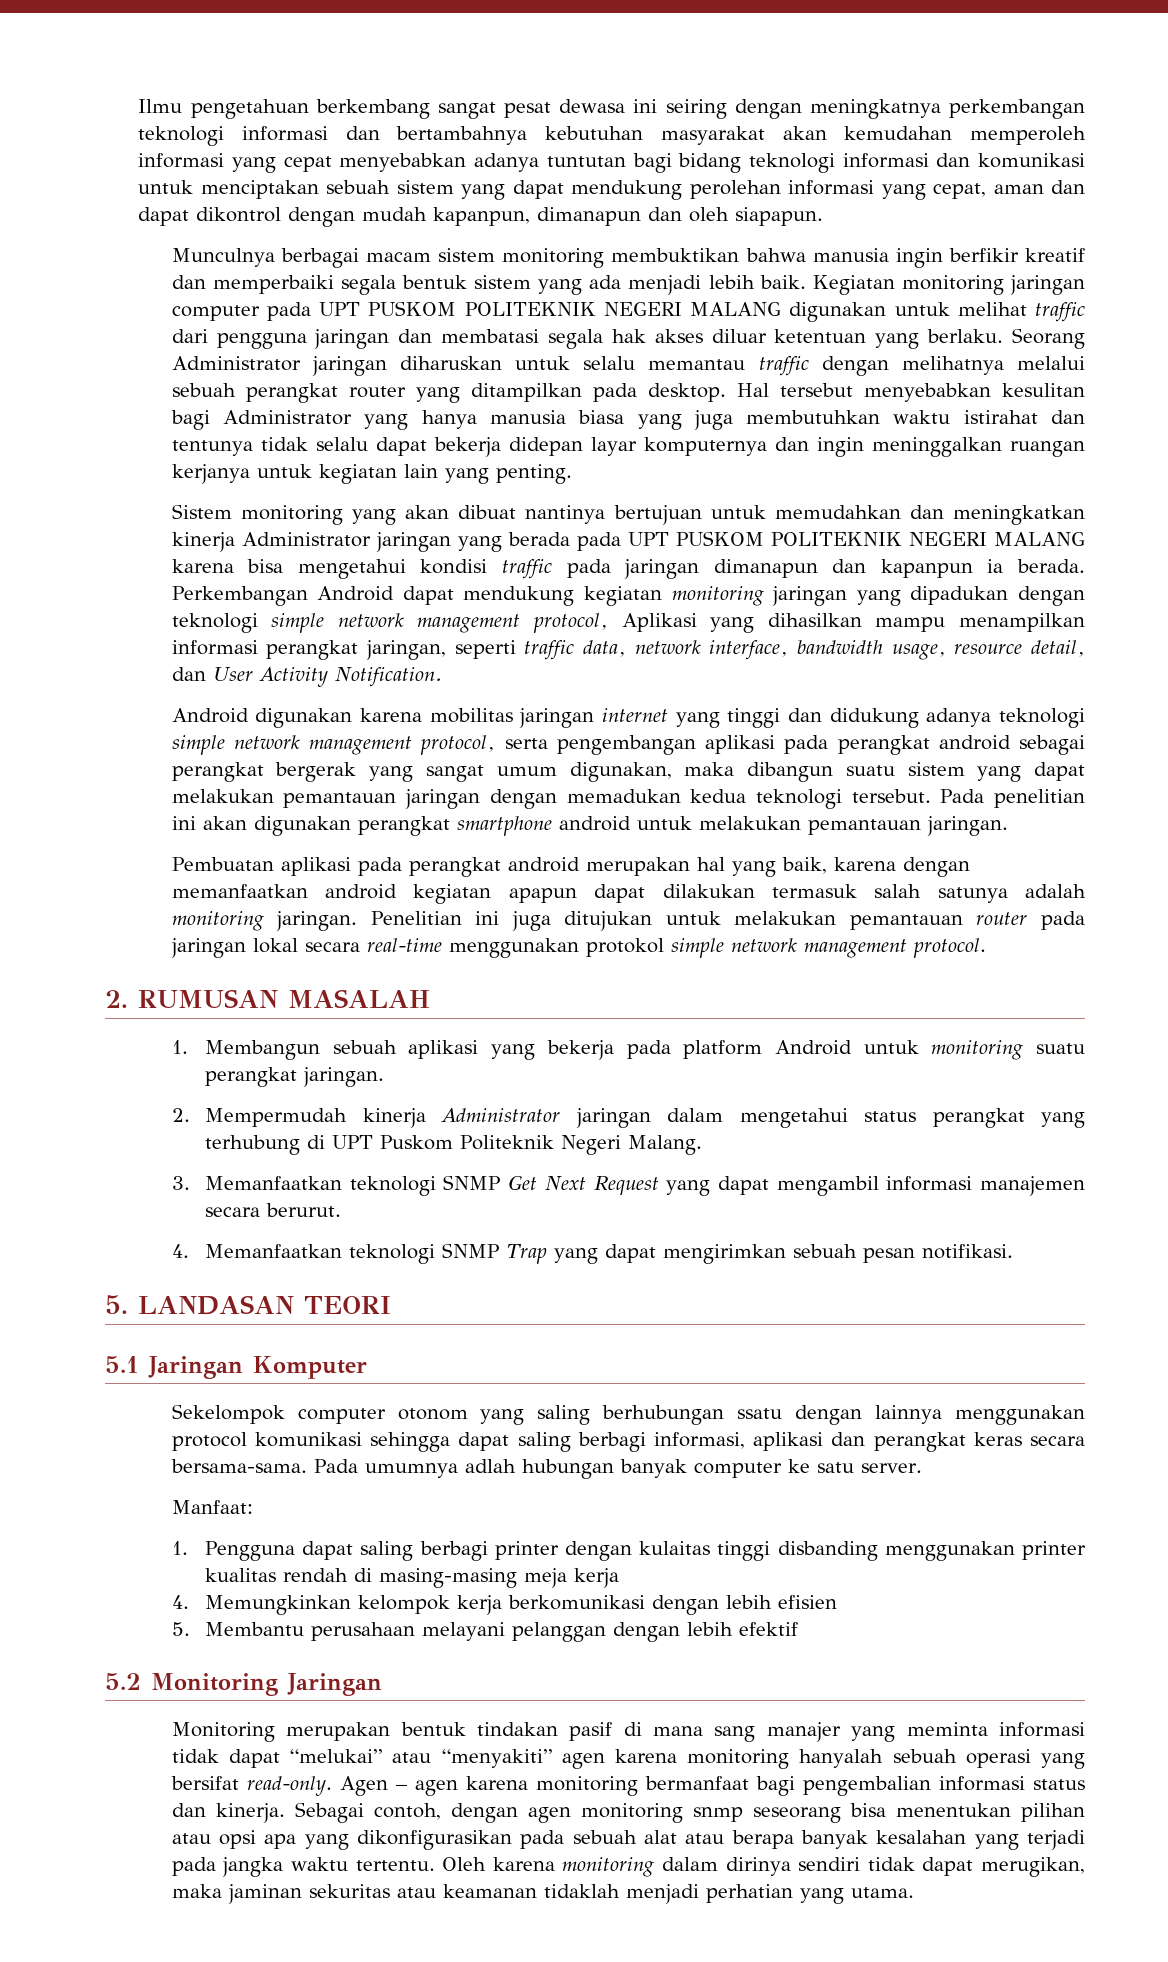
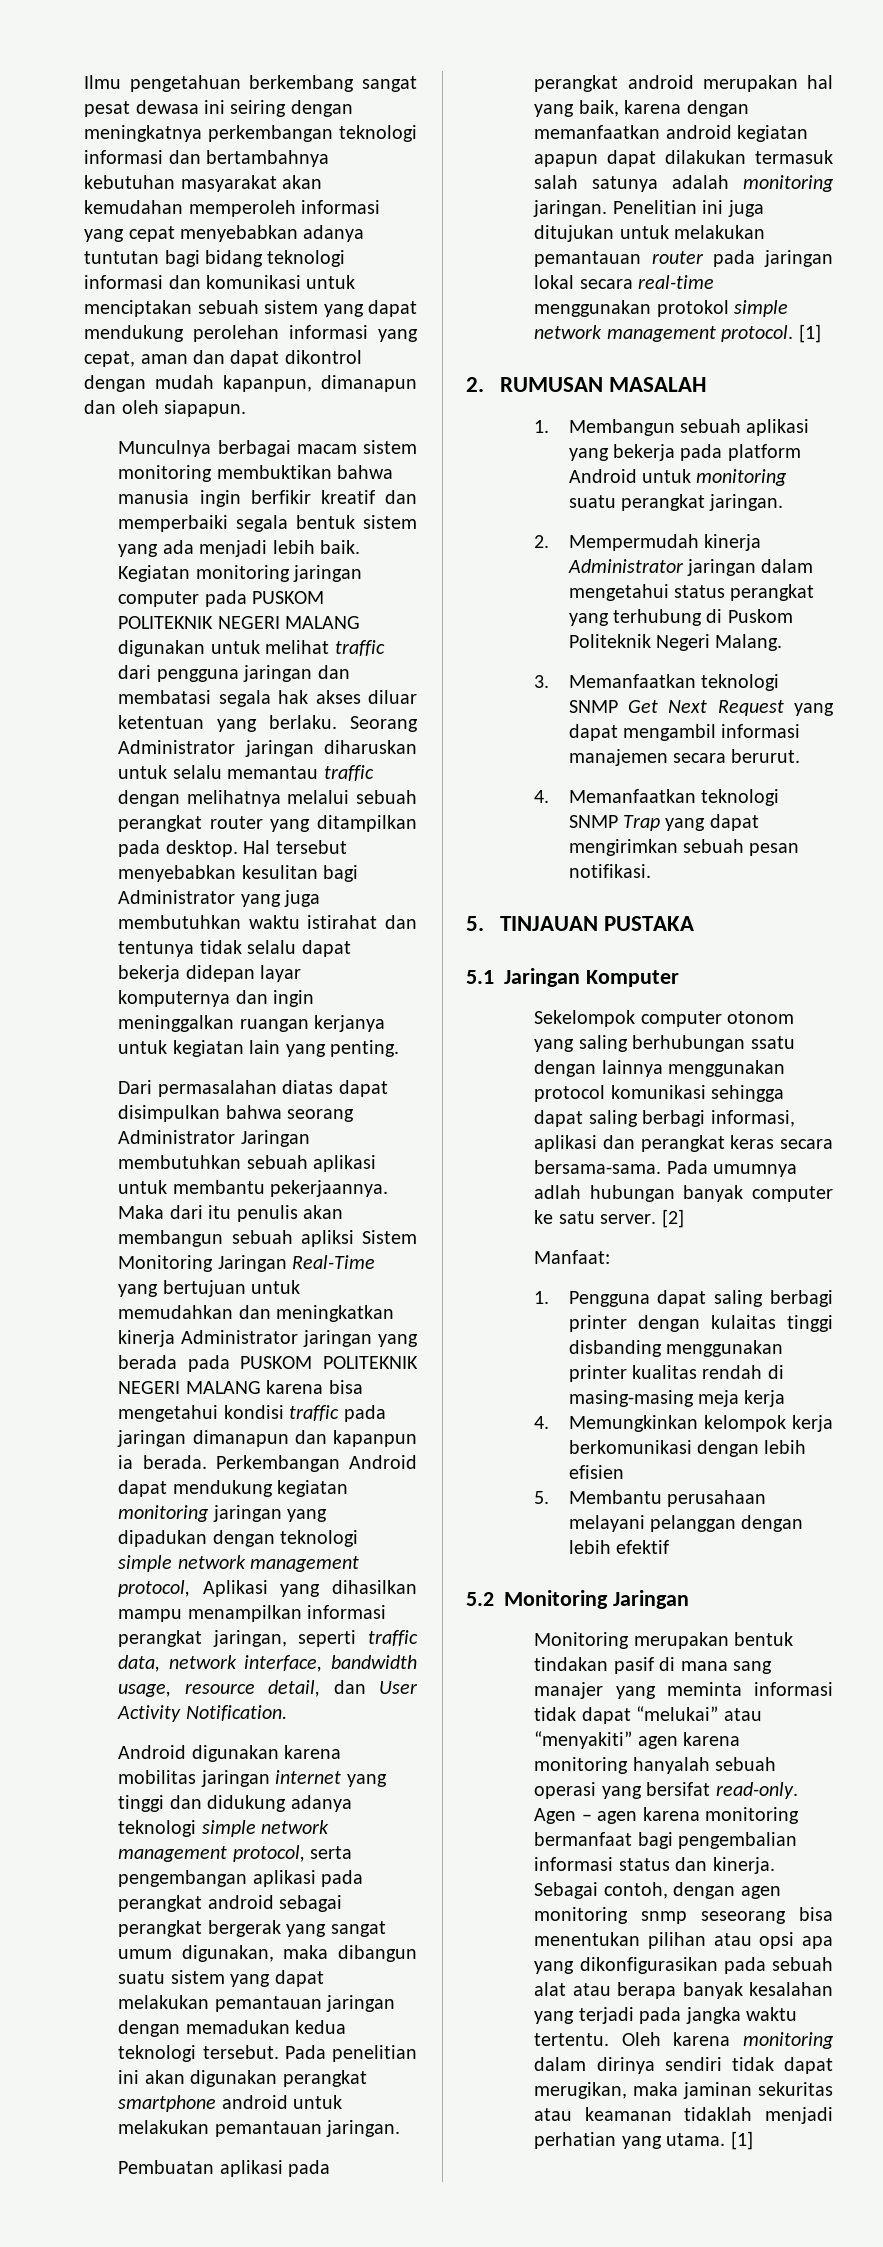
- Kegiatan monitoring jaringan computer pada UPT PUSKOM POLITEKNIK NEGERI MALANG digunakan untuk melihat traffic dari pengguna jaringan dan membatasi segala hak akses diluar ketentuan yang berlaku.
+ Kegiatan monitoring jaringan computer pada PUSKOM POLITEKNIK NEGERI MALANG digunakan untuk melihat traffic dari pengguna jaringan dan membatasi segala hak akses diluar ketentuan yang berlaku.
- Hal tersebut menyebabkan kesulitan bagi Administrator yang hanya manusia biasa yang juga membutuhkan waktu istirahat dan tentunya tidak selalu dapat bekerja didepan layar komputernya dan ingin meninggalkan ruangan kerjanya untuk kegiatan lain yang penting.
+ Hal tersebut menyebabkan kesulitan bagi Administrator yang juga membutuhkan waktu istirahat dan tentunya tidak selalu dapat bekerja didepan layar komputernya dan ingin meninggalkan ruangan kerjanya untuk kegiatan lain yang penting.
- Sistem monitoring yang akan dibuat nantinya bertujuan untuk memudahkan dan meningkatkan kinerja Administrator jaringan yang berada pada UPT PUSKOM POLITEKNIK NEGERI MALANG karena bisa mengetahui kondisi traffic pada jaringan dimanapun dan kapanpun ia berada.
+ Dari permasalahan diatas dapat disimpulkan bahwa seorang Administrator Jaringan membutuhkan sebuah aplikasi untuk membantu pekerjaannya. Maka dari itu penulis akan membangun sebuah apliksi Sistem Monitoring Jaringan Real-Time yang bertujuan untuk memudahkan dan meningkatkan kinerja Administrator jaringan yang berada pada PUSKOM POLITEKNIK NEGERI MALANG karena bisa mengetahui kondisi traffic pada jaringan dimanapun dan kapanpun ia berada.
- Penelitian ini juga ditujukan untuk melakukan pemantauan router pada jaringan lokal secara real-time menggunakan protokol simple network management protocol.
+ Penelitian ini juga ditujukan untuk melakukan pemantauan router pada jaringan lokal secara real-time menggunakan protokol simple network management protocol. [1]
- 2. Mempermudah kinerja Administrator jaringan dalam mengetahui status perangkat yang terhubung di UPT Puskom Politeknik Negeri Malang.
+ 2. Mempermudah kinerja Administrator jaringan dalam mengetahui status perangkat yang terhubung di Puskom Politeknik Negeri Malang.
- 5. LANDASAN TEORI
+ 5. TINJAUAN PUSTAKA
+ [2]
- Oleh karena monitoring dalam dirinya sendiri tidak dapat merugikan, maka jaminan sekuritas atau keamanan tidaklah menjadi perhatian yang utama.
+ Oleh karena monitoring dalam dirinya sendiri tidak dapat merugikan, maka jaminan sekuritas atau keamanan tidaklah menjadi perhatian yang utama. [1]

